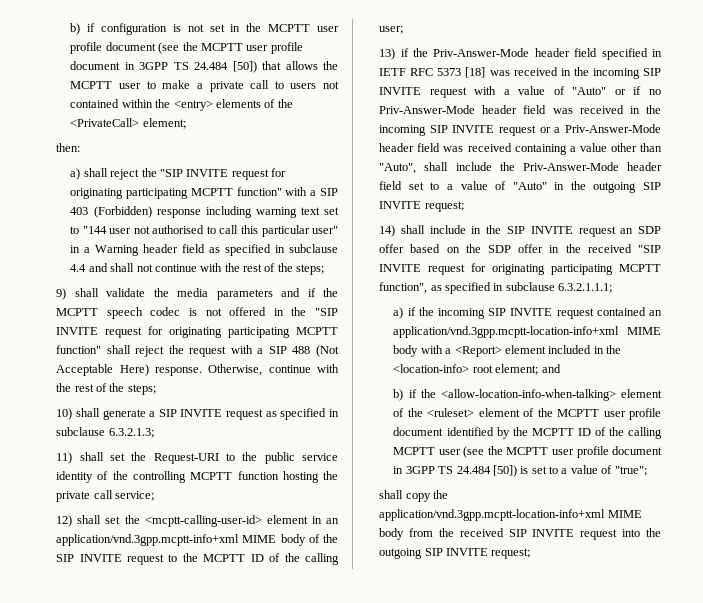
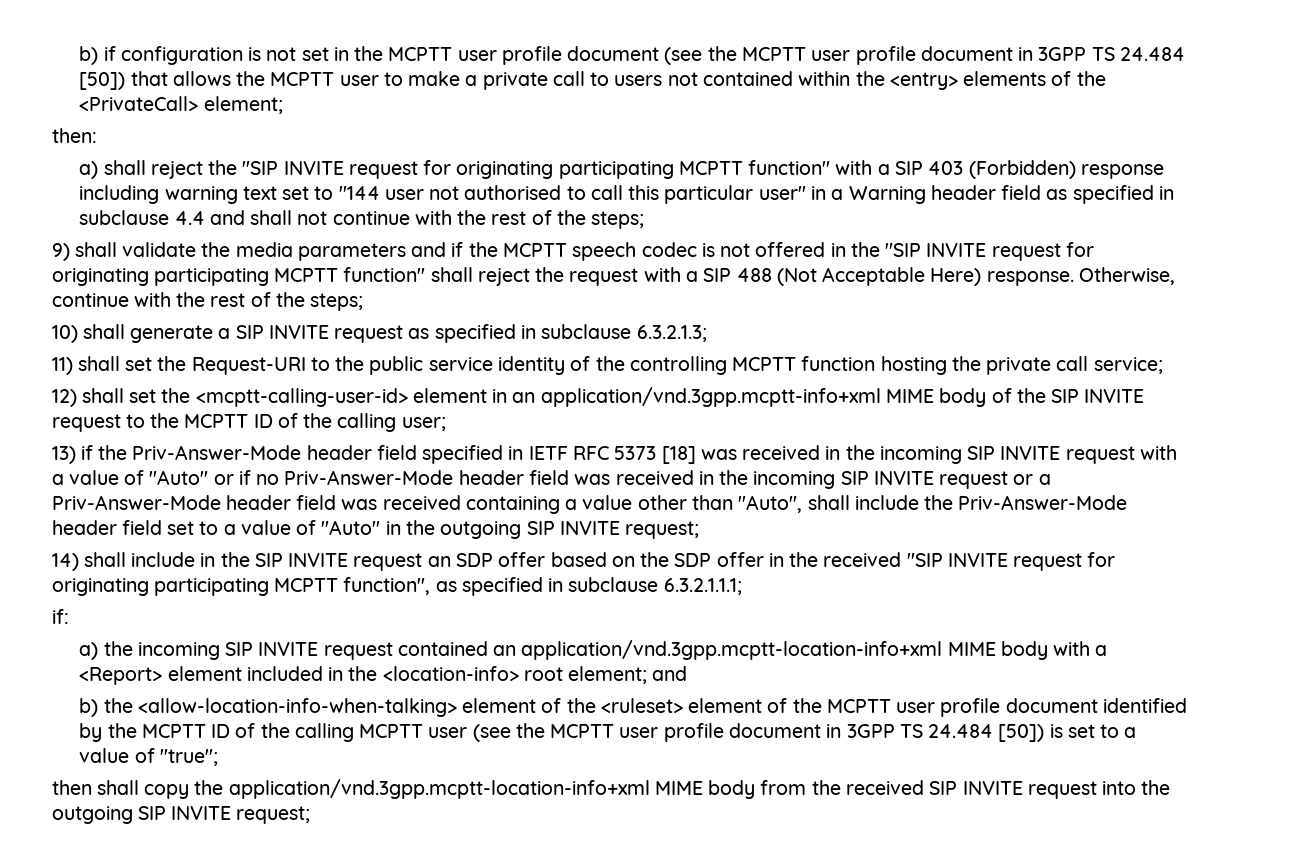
- a) if the incoming SIP INVITE request contained an application/vnd.3gpp.mcptt-location-info+xml MIME body with a <Report> element included in the <location-info> root element; and
+ if:
+ a) the incoming SIP INVITE request contained an application/vnd.3gpp.mcptt-location-info+xml MIME body with a <Report> element included in the <location-info> root element; and
- b) if the <allow-location-info-when-talking> element of the <ruleset> element of the MCPTT user profile document identified by the MCPTT ID of the calling MCPTT user (see the MCPTT user profile document in 3GPP TS 24.484 [50]) is set to a value of "true";
+ b) the <allow-location-info-when-talking> element of the <ruleset> element of the MCPTT user profile document identified by the MCPTT ID of the calling MCPTT user (see the MCPTT user profile document in 3GPP TS 24.484 [50]) is set to a value of "true";
- shall copy the application/vnd.3gpp.mcptt-location-info+xml MIME body from the received SIP INVITE request into the outgoing SIP INVITE request;
+ then shall copy the application/vnd.3gpp.mcptt-location-info+xml MIME body from the received SIP INVITE request into the outgoing SIP INVITE request;

